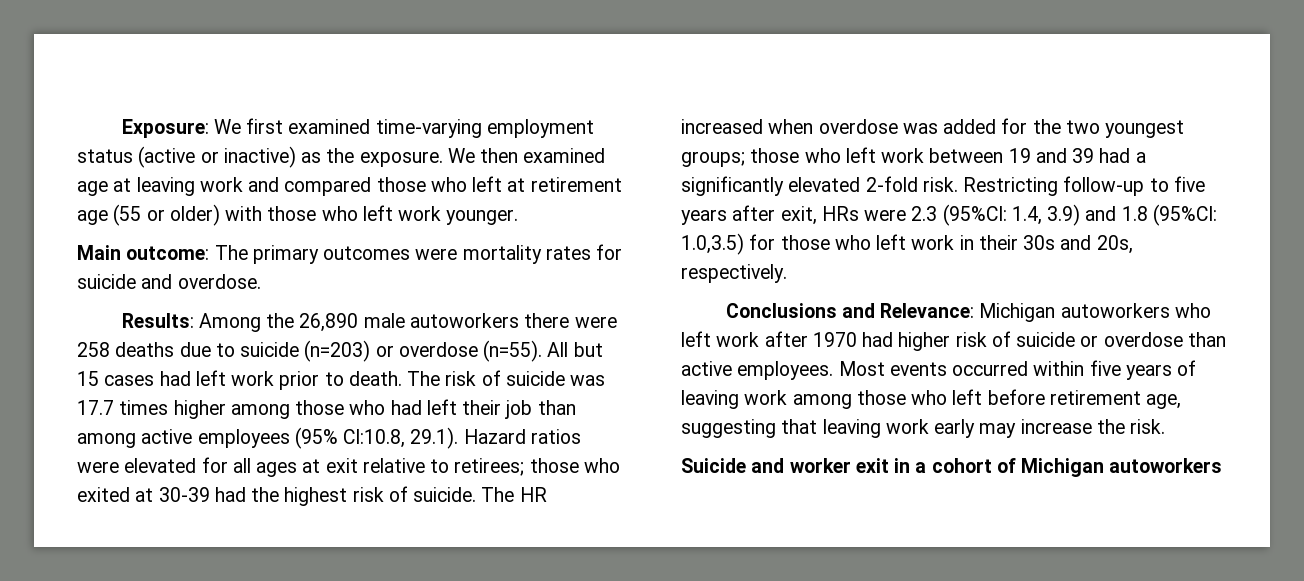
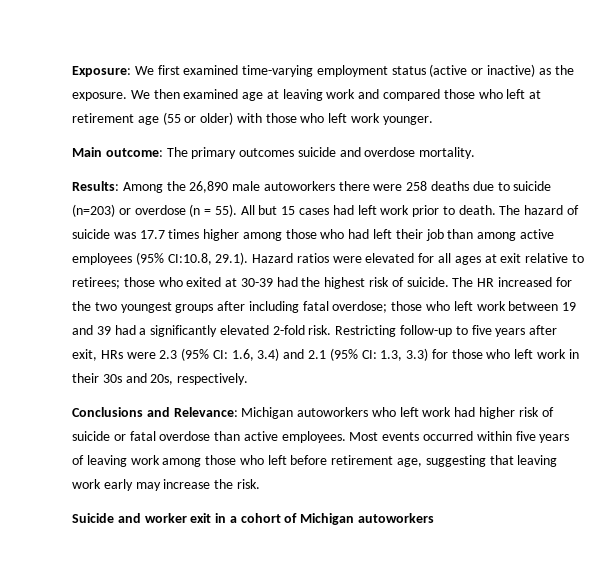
- Main outcome: The primary outcomes were mortality rates for suicide and overdose.
+ Main outcome: The primary outcomes suicide and overdose mortality.
- Results: Among the 26,890 male autoworkers there were 258 deaths due to suicide (n=203) or overdose (n=55).
+ Results: Among the 26,890 male autoworkers there were 258 deaths due to suicide (n=203) or overdose (n = 55).
- The risk of suicide was 17.7 times higher among those who had left their job than among active employees (95% CI:10.8, 29.1). Hazard ratios were elevated for all ages at exit relative to retirees; those who exited at 30-39 had the highest risk of suicide.
+ The hazard of suicide was 17.7 times higher among those who had left their job than among active employees (95% CI:10.8, 29.1). Hazard ratios were elevated for all ages at exit relative to retirees; those who exited at 30-39 had the highest risk of suicide.
- The HR increased when overdose was added for the two youngest groups; those who left work between 19 and 39 had a significantly elevated 2-fold risk.
+ The HR increased for the two youngest groups after including fatal overdose; those who left work between 19 and 39 had a significantly elevated 2-fold risk.
- Restricting follow-up to five years after exit, HRs were 2.3 (95%CI: 1.4, 3.9) and 1.8 (95%CI: 1.0,3.5) for those who left work in their 30s and 20s, respectively.
+ Restricting follow-up to five years after exit, HRs were 2.3 (95% CI: 1.6, 3.4) and 2.1 (95% CI: 1.3, 3.3) for those who left work in their 30s and 20s, respectively.
- Conclusions and Relevance: Michigan autoworkers who left work after 1970 had higher risk of suicide or overdose than active employees.
+ Conclusions and Relevance: Michigan autoworkers who left work had higher risk of suicide or fatal overdose than active employees.

